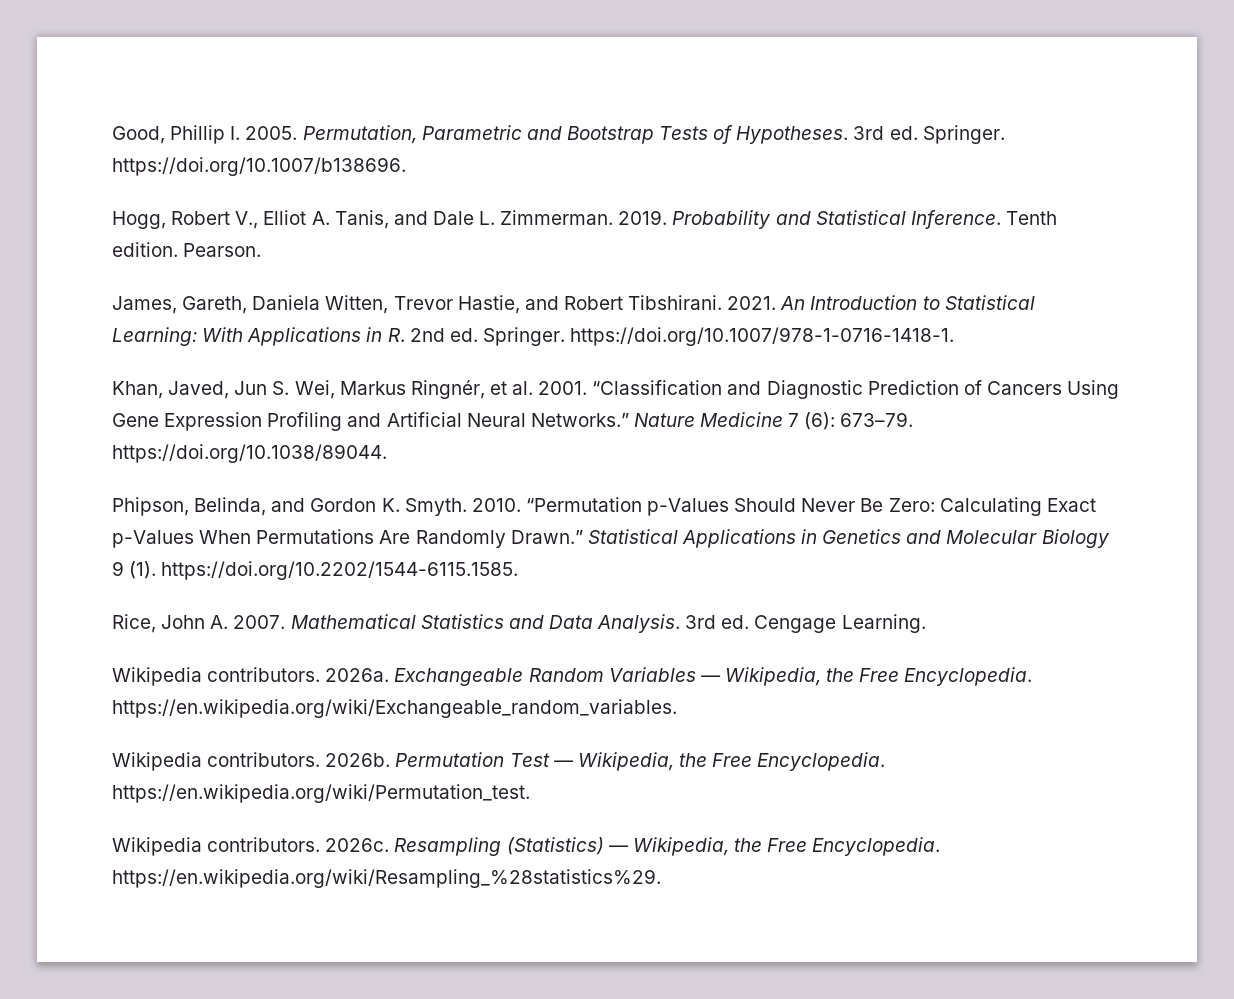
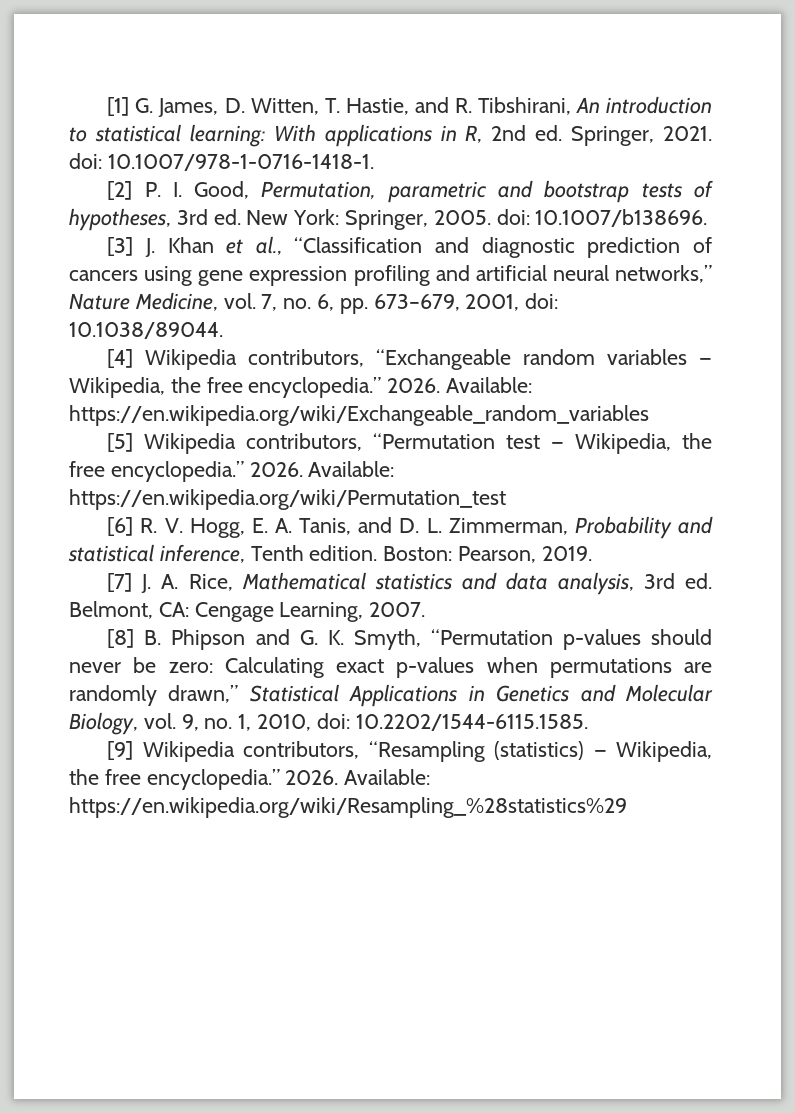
- Good, Phillip I. 2005. Permutation, Parametric and Bootstrap Tests of Hypotheses. 3rd ed. Springer. https://doi.org/10.1007/b138696.
- Hogg, Robert V., Elliot A. Tanis, and Dale L. Zimmerman. 2019. Probability and Statistical Inference. Tenth edition. Pearson.
- James, Gareth, Daniela Witten, Trevor Hastie, and Robert Tibshirani. 2021. An Introduction to Statistical Learning: With Applications in R. 2nd ed. Springer. https://doi.org/10.1007/978-1-0716-1418-1.
- Khan, Javed, Jun S. Wei, Markus Ringnér, et al. 2001. “Classification and Diagnostic Prediction of Cancers Using Gene Expression Profiling and Artificial Neural Networks.” Nature Medicine 7 (6): 673–79. https://doi.org/10.1038/89044.
- Phipson, Belinda, and Gordon K. Smyth. 2010. “Permutation p-Values Should Never Be Zero: Calculating Exact p-Values When Permutations Are Randomly Drawn.” Statistical Applications in Genetics and Molecular Biology 9 (1). https://doi.org/10.2202/1544-6115.1585.
- Rice, John A. 2007. Mathematical Statistics and Data Analysis. 3rd ed. Cengage Learning.
- Wikipedia contributors. 2026a. Exchangeable Random Variables — Wikipedia, the Free Encyclopedia. https://en.wikipedia.org/wiki/Exchangeable_random_variables.
- Wikipedia contributors. 2026b. Permutation Test — Wikipedia, the Free Encyclopedia. https://en.wikipedia.org/wiki/Permutation_test.
- Wikipedia contributors. 2026c. Resampling (Statistics) — Wikipedia, the Free Encyclopedia. https://en.wikipedia.org/wiki/Resampling_%28statistics%29.
+ [1] G. James, D. Witten, T. Hastie, and R. Tibshirani, An introduction to statistical learning: With applications in R, 2nd ed. Springer, 2021. doi: 10.1007/978-1-0716-1418-1.
+ [2] P. I. Good, Permutation, parametric and bootstrap tests of hypotheses, 3rd ed. New York: Springer, 2005. doi: 10.1007/b138696.
+ [3] J. Khan et al., “Classification and diagnostic prediction of cancers using gene expression profiling and artificial neural networks,” Nature Medicine, vol. 7, no. 6, pp. 673–679, 2001, doi: 10.1038/89044.
+ [4] Wikipedia contributors, “Exchangeable random variables — Wikipedia, the free encyclopedia.” 2026. Available: https://en.wikipedia.org/wiki/Exchangeable_random_variables
+ [5] Wikipedia contributors, “Permutation test — Wikipedia, the free encyclopedia.” 2026. Available: https://en.wikipedia.org/wiki/Permutation_test
+ [6] R. V. Hogg, E. A. Tanis, and D. L. Zimmerman, Probability and statistical inference, Tenth edition. Boston: Pearson, 2019.
+ [7] J. A. Rice, Mathematical statistics and data analysis, 3rd ed. Belmont, CA: Cengage Learning, 2007.
+ [8] B. Phipson and G. K. Smyth, “Permutation p-values should never be zero: Calculating exact p-values when permutations are randomly drawn,” Statistical Applications in Genetics and Molecular Biology, vol. 9, no. 1, 2010, doi: 10.2202/1544-6115.1585.
+ [9] Wikipedia contributors, “Resampling (statistics) — Wikipedia, the free encyclopedia.” 2026. Available: https://en.wikipedia.org/wiki/Resampling_%28statistics%29

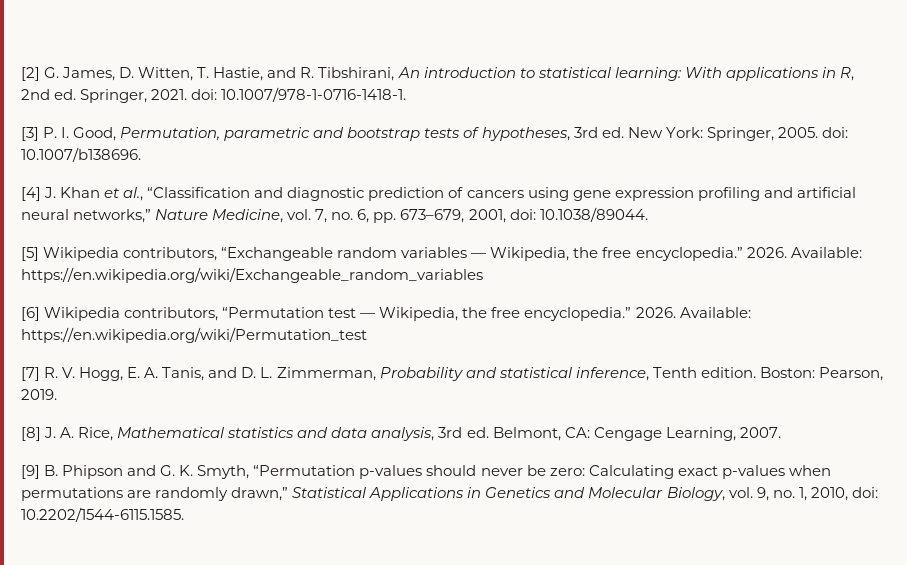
- [1] G. James, D. Witten, T. Hastie, and R. Tibshirani, An introduction to statistical learning: With applications in R, 2nd ed. Springer, 2021. doi: 10.1007/978-1-0716-1418-1.
+ [2] G. James, D. Witten, T. Hastie, and R. Tibshirani, An introduction to statistical learning: With applications in R, 2nd ed. Springer, 2021. doi: 10.1007/978-1-0716-1418-1.
- [2] P. I. Good, Permutation, parametric and bootstrap tests of hypotheses, 3rd ed. New York: Springer, 2005. doi: 10.1007/b138696.
+ [3] P. I. Good, Permutation, parametric and bootstrap tests of hypotheses, 3rd ed. New York: Springer, 2005. doi: 10.1007/b138696.
- [3] J. Khan et al., “Classification and diagnostic prediction of cancers using gene expression profiling and artificial neural networks,” Nature Medicine, vol. 7, no. 6, pp. 673–679, 2001, doi: 10.1038/89044.
+ [4] J. Khan et al., “Classification and diagnostic prediction of cancers using gene expression profiling and artificial neural networks,” Nature Medicine, vol. 7, no. 6, pp. 673–679, 2001, doi: 10.1038/89044.
- [4] Wikipedia contributors, “Exchangeable random variables — Wikipedia, the free encyclopedia.”
+ [5] Wikipedia contributors, “Exchangeable random variables — Wikipedia, the free encyclopedia.”
- [5] Wikipedia contributors, “Permutation test — Wikipedia, the free encyclopedia.”
+ [6] Wikipedia contributors, “Permutation test — Wikipedia, the free encyclopedia.”
- [6] R. V. Hogg, E. A. Tanis, and D. L. Zimmerman, Probability and statistical inference, Tenth edition.
+ [7] R. V. Hogg, E. A. Tanis, and D. L. Zimmerman, Probability and statistical inference, Tenth edition.
- [7] J. A. Rice, Mathematical statistics and data analysis, 3rd ed. Belmont, CA: Cengage Learning, 2007.
+ [8] J. A. Rice, Mathematical statistics and data analysis, 3rd ed. Belmont, CA: Cengage Learning, 2007.
- [8] B. Phipson and G. K. Smyth, “Permutation p-values should never be zero: Calculating exact p-values when permutations are randomly drawn,” Statistical Applications in Genetics and Molecular Biology, vol. 9, no. 1, 2010, doi: 10.2202/1544-6115.1585.
+ [9] B. Phipson and G. K. Smyth, “Permutation p-values should never be zero: Calculating exact p-values when permutations are randomly drawn,” Statistical Applications in Genetics and Molecular Biology, vol. 9, no. 1, 2010, doi: 10.2202/1544-6115.1585.
- [9] Wikipedia contributors, “Resampling (statistics) — Wikipedia, the free encyclopedia.” 2026. Available: https://en.wikipedia.org/wiki/Resampling_%28statistics%29

